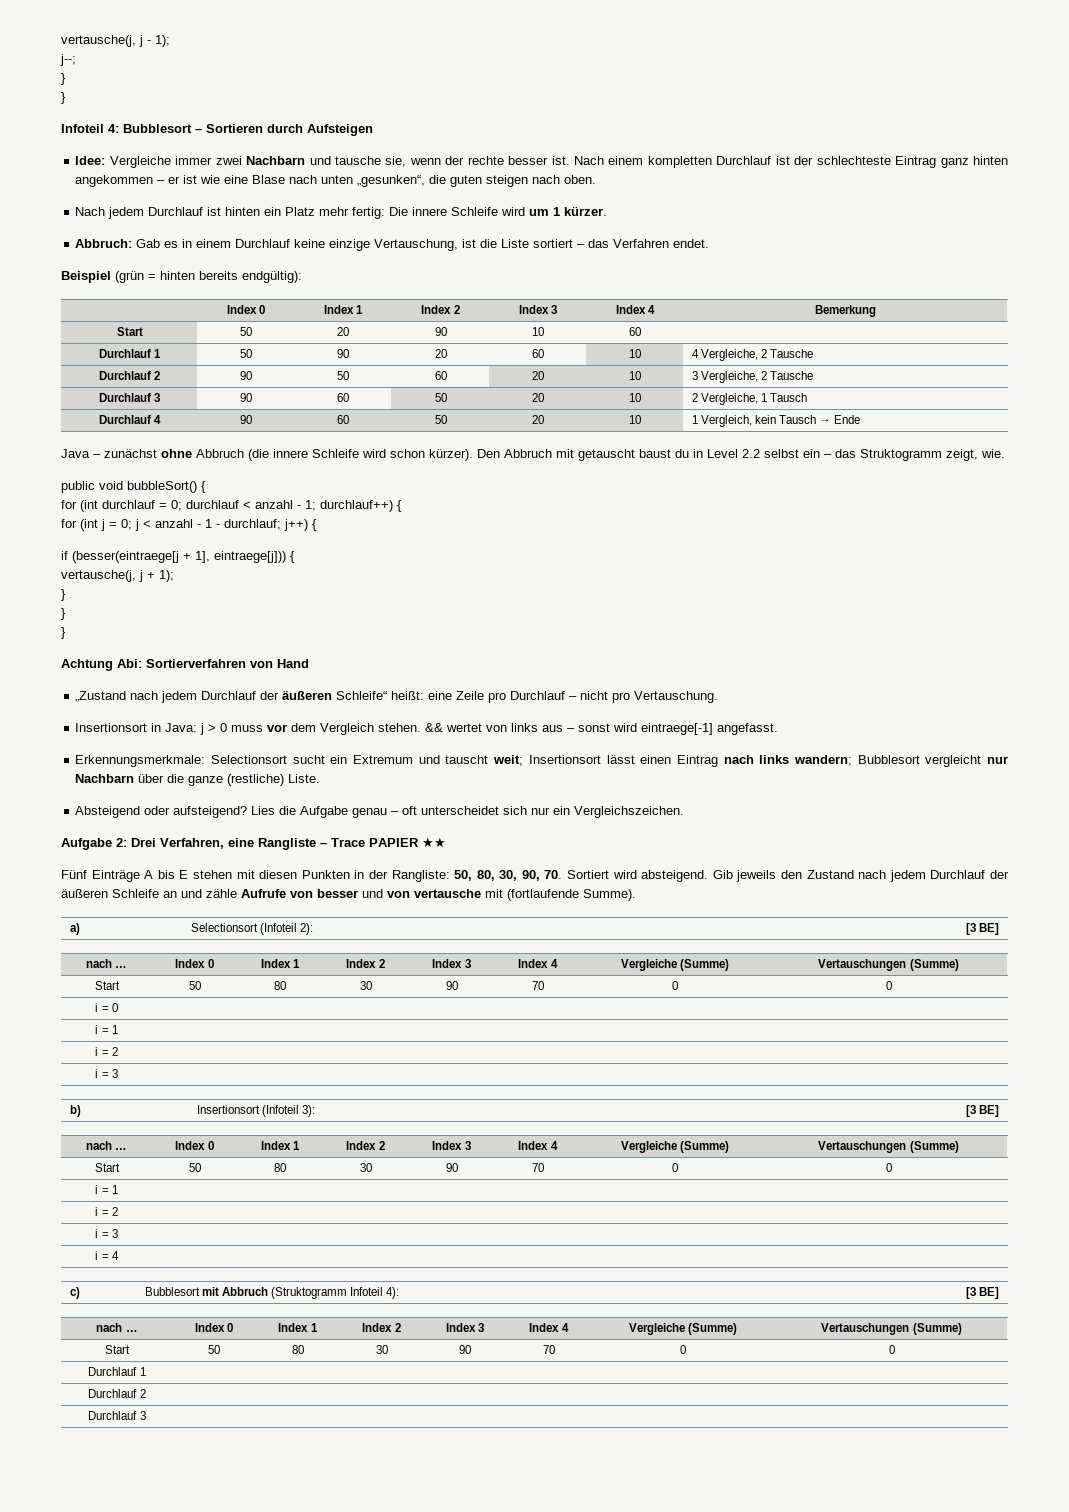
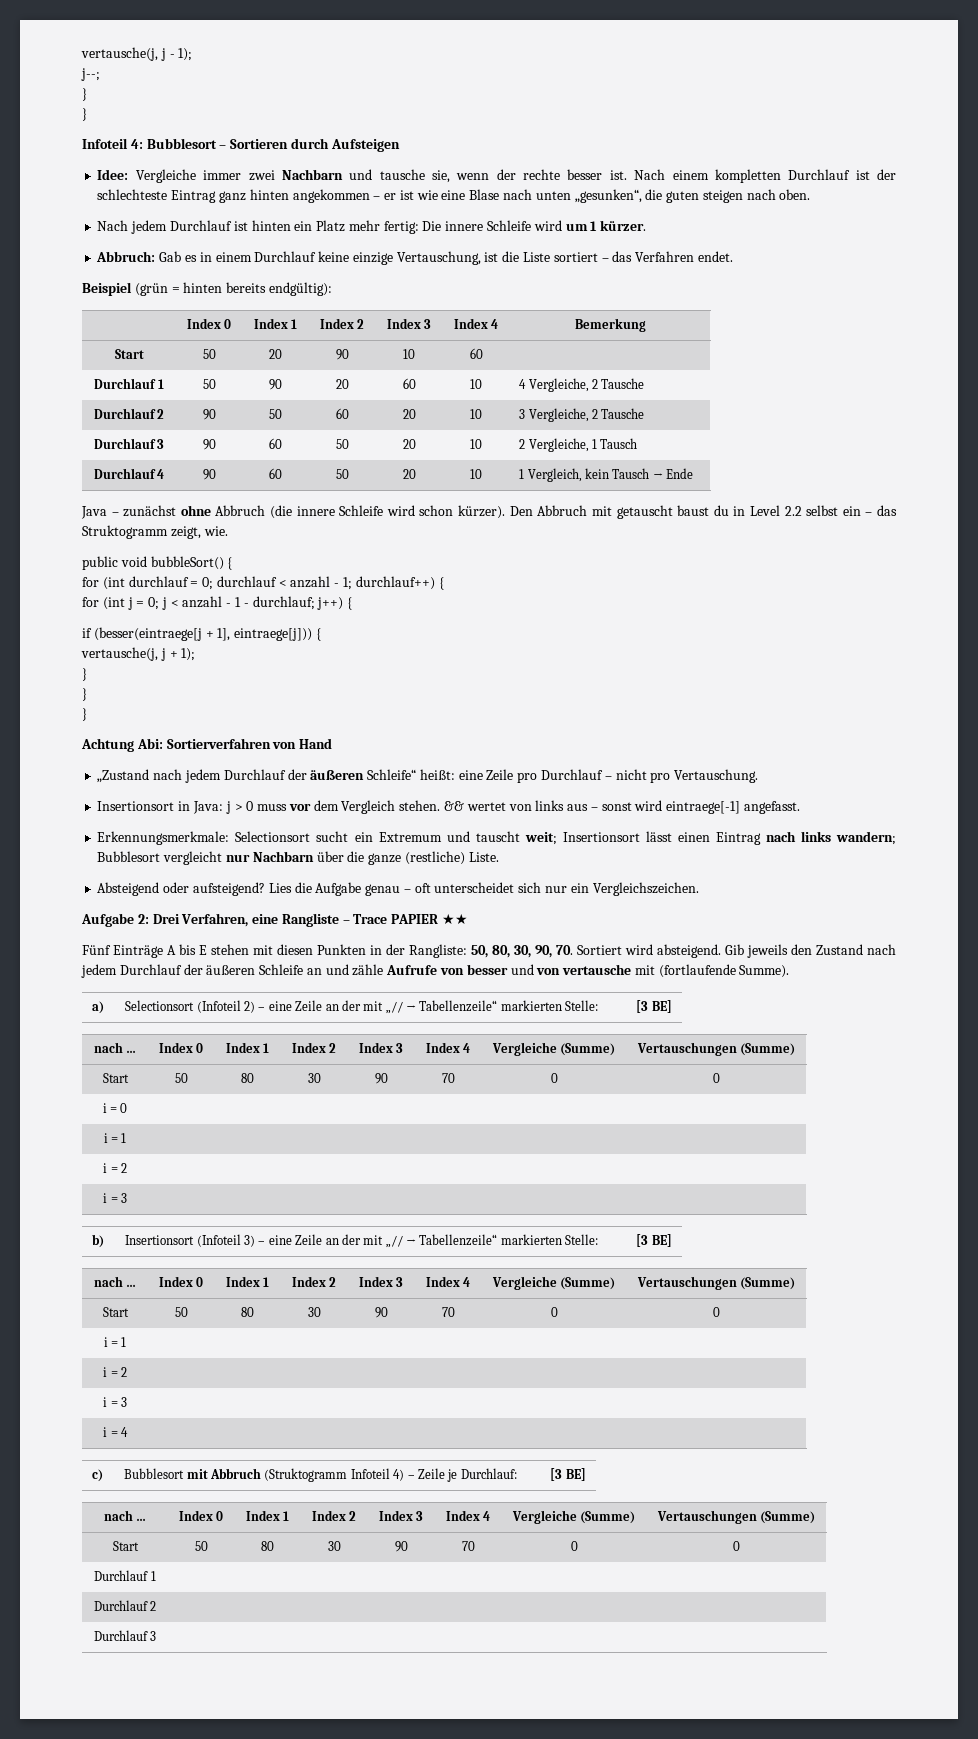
- a) | Selectionsort (Infoteil 2): | [3 BE]
+ a) | Selectionsort (Infoteil 2) – eine Zeile an der mit „// → Tabellenzeile“ markierten Stelle: | [3 BE]
- b) | Insertionsort (Infoteil 3): | [3 BE]
+ b) | Insertionsort (Infoteil 3) – eine Zeile an der mit „// → Tabellenzeile“ markierten Stelle: | [3 BE]
- c) | Bubblesort mit Abbruch (Struktogramm Infoteil 4): | [3 BE]
+ c) | Bubblesort mit Abbruch (Struktogramm Infoteil 4) – Zeile je Durchlauf: | [3 BE]

